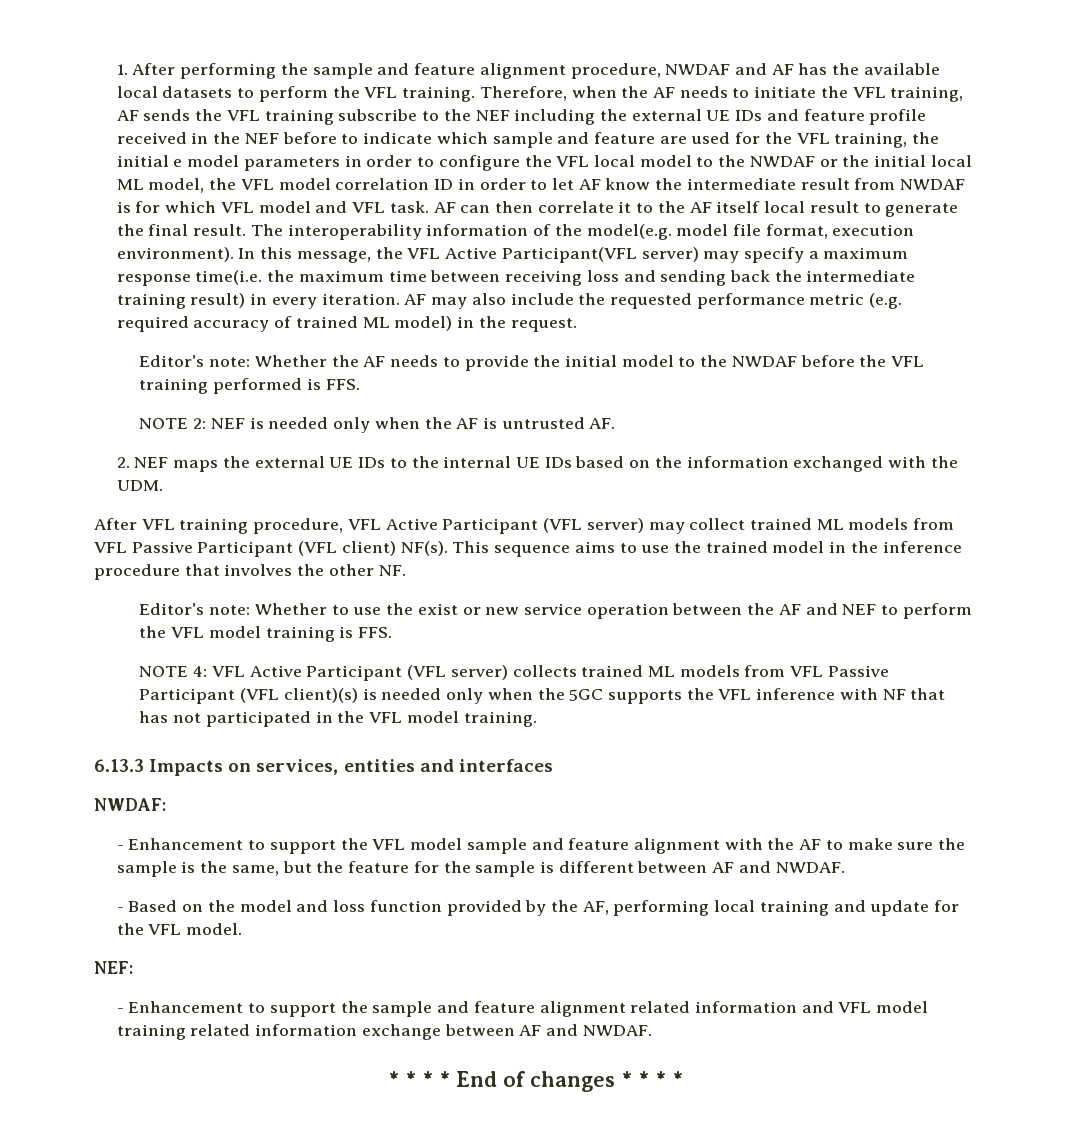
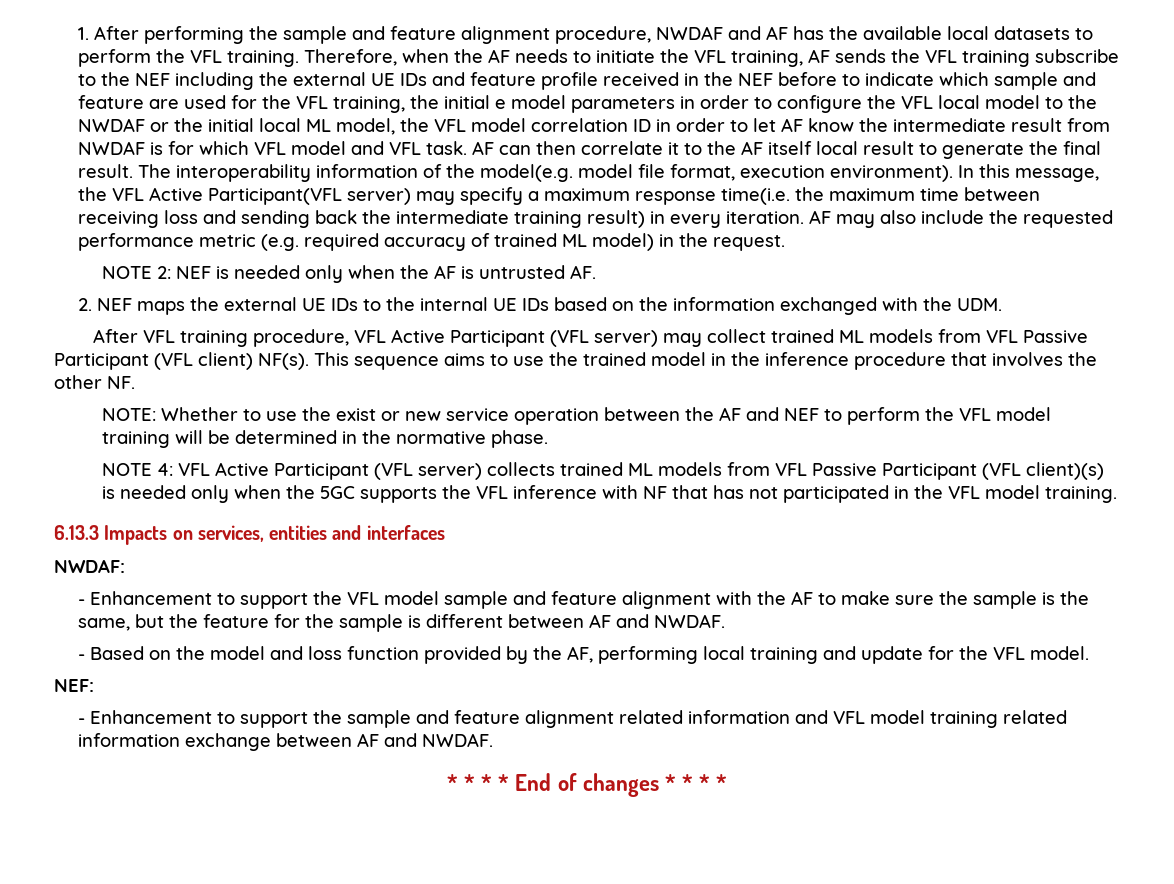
- Editor's note: Whether the AF needs to provide the initial model to the NWDAF before the VFL training performed is FFS.
- Editor's note: Whether to use the exist or new service operation between the AF and NEF to perform the VFL model training is FFS.
+ NOTE: Whether to use the exist or new service operation between the AF and NEF to perform the VFL model training will be determined in the normative phase.

